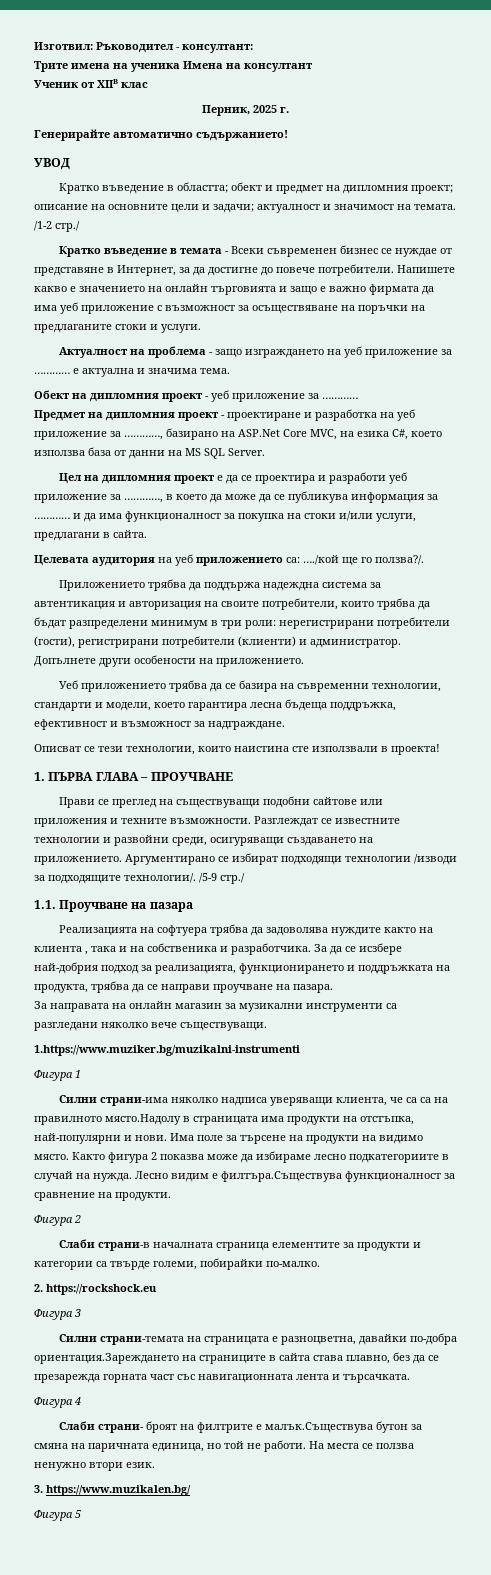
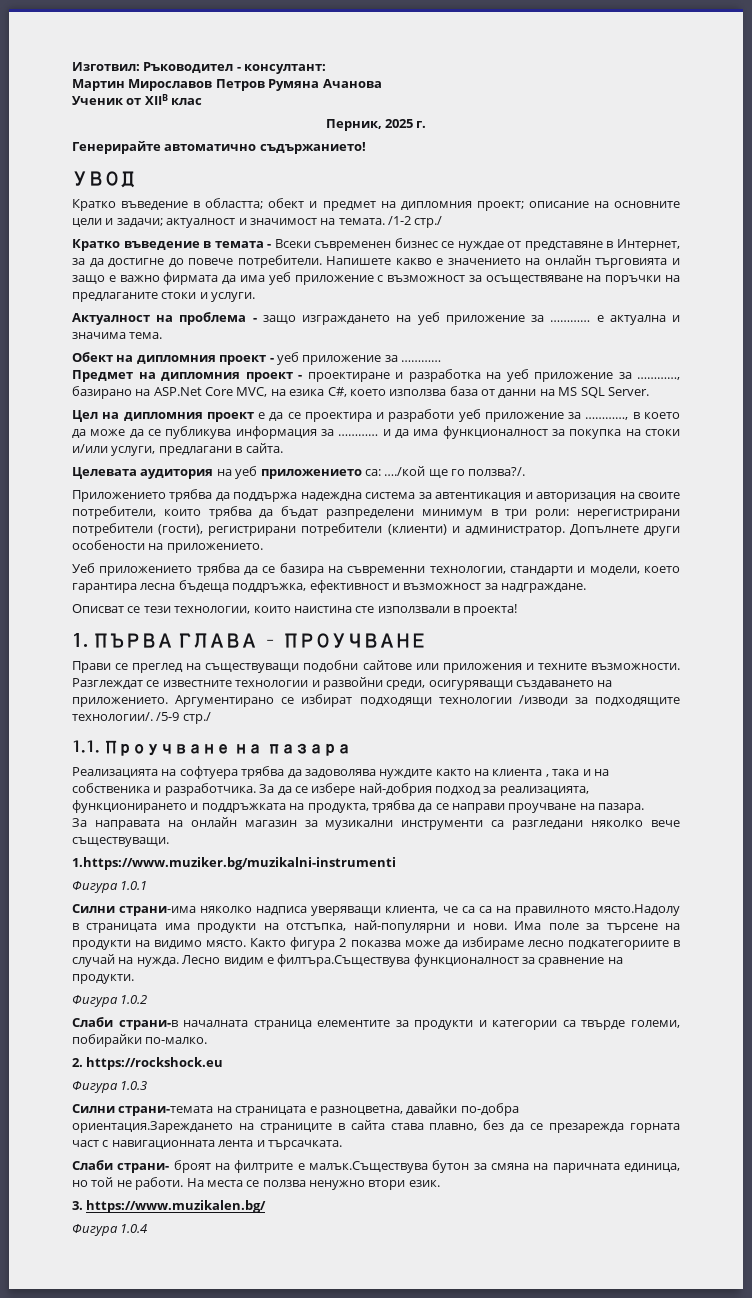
- Трите имена на ученика Имена на консултант
+ Мартин Мирославов Петров Румяна Ачанова
- За да се исзбере най-добрия подход за реализацията, функционирането и поддръжката на продукта, трябва да се направи проучване на пазара.
+ За да се избере най-добрия подход за реализацията, функционирането и поддръжката на продукта, трябва да се направи проучване на пазара.
- Фигура 1
+ Фигура 1.0.1
- Фигура 2
+ Фигура 1.0.2
- Фигура 3
+ Фигура 1.0.3
- Силни страни-темата на страницата е разноцветна, давайки по-добра ориентация.Зареждането на страниците в сайта става плавно, без да се презарежда горната част със навигационната лента и търсачката.
+ Силни страни-темата на страницата е разноцветна, давайки по-добра ориентация.Зареждането на страниците в сайта става плавно, без да се презарежда горната част с навигационната лента и търсачката.
- Фигура 4
- Фигура 5
+ Фигура 1.0.4

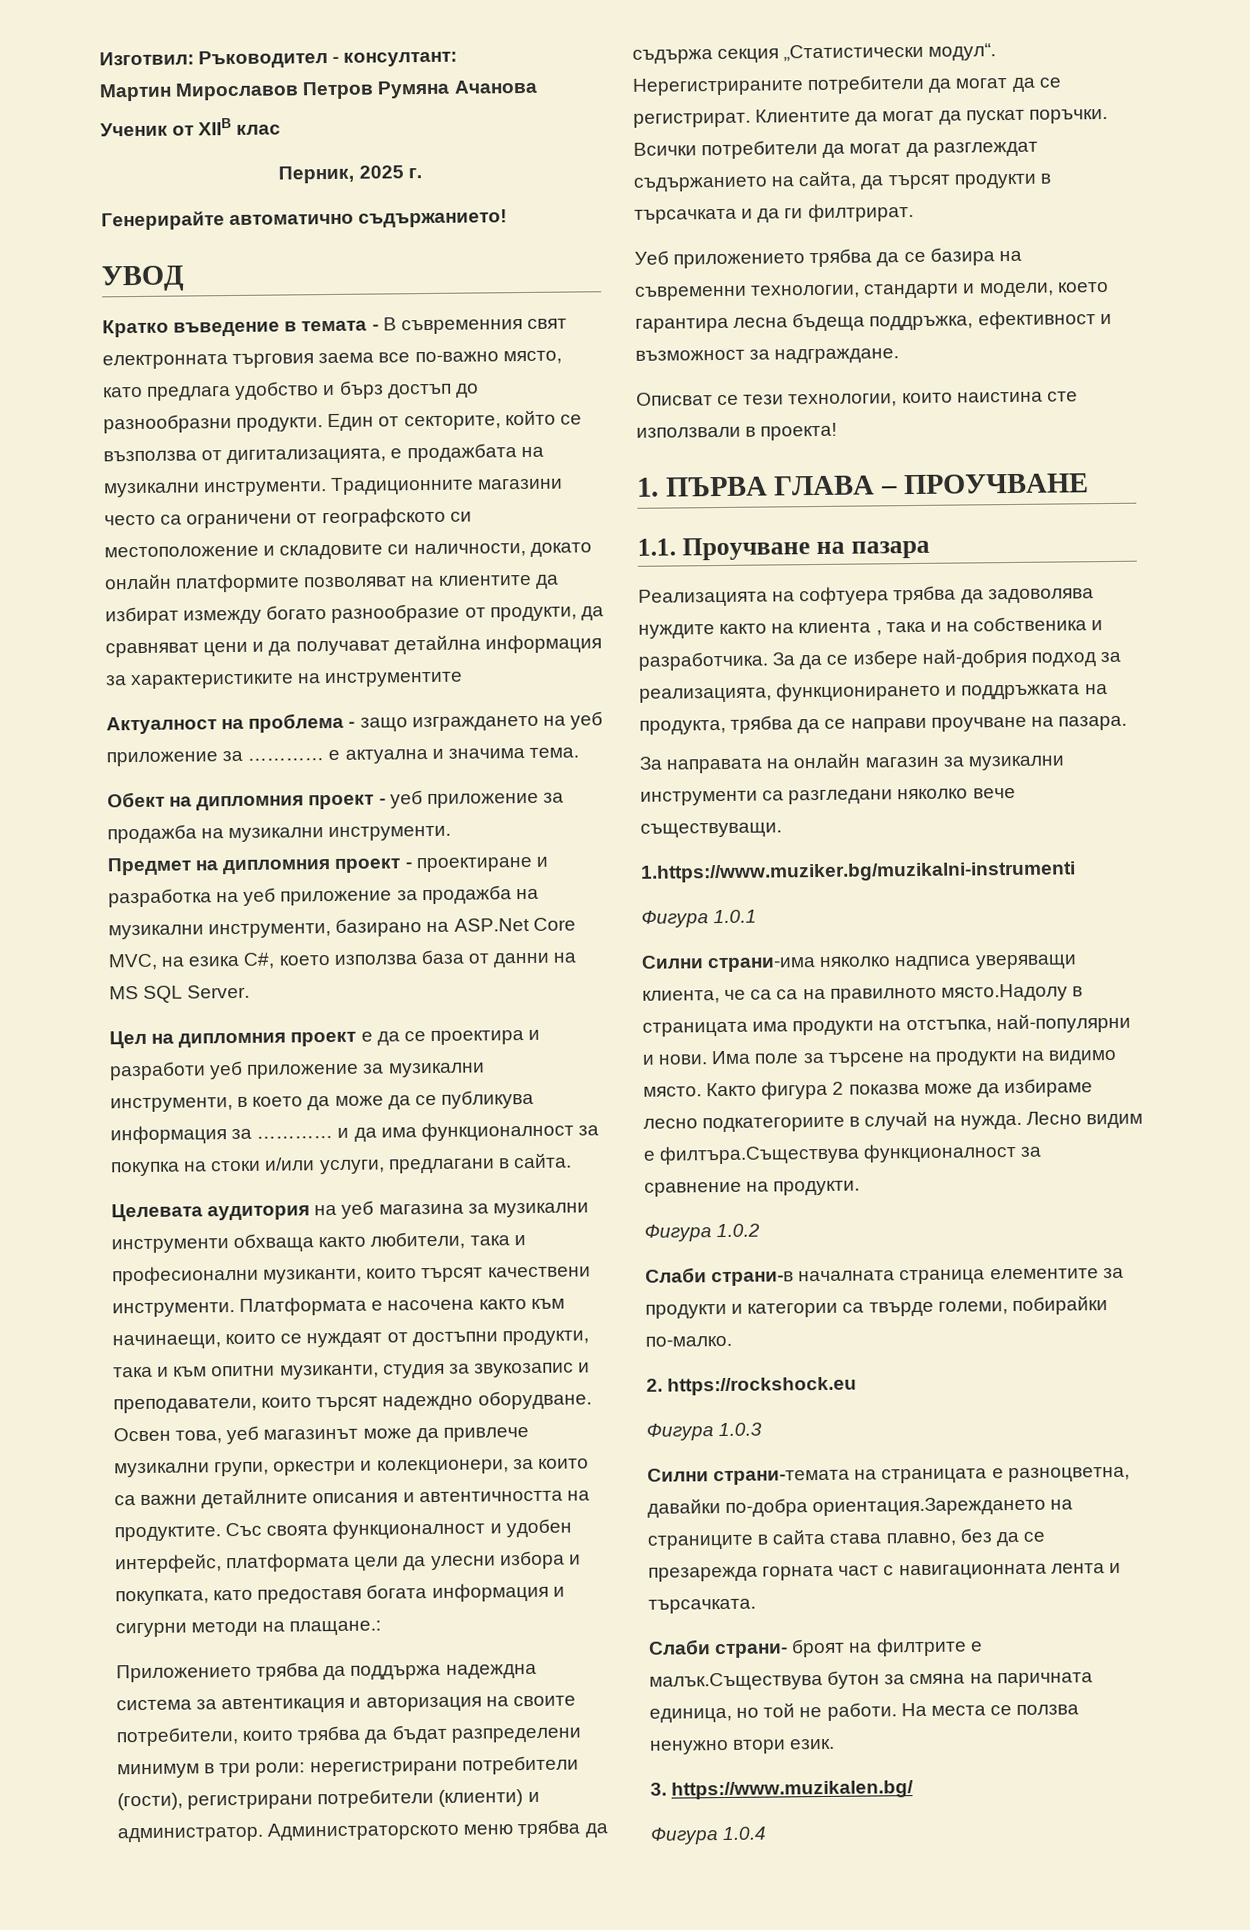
- Кратко въведение в областта; обект и предмет на дипломния проект; описание на основните цели и задачи; актуалност и значимост на темата. /1-2 стр./
- Кратко въведение в темата - Всеки съвременен бизнес се нуждае от представяне в Интернет, за да достигне до повече потребители. Напишете какво е значението на онлайн търговията и защо е важно фирмата да има уеб приложение с възможност за осъществяване на поръчки на предлаганите стоки и услуги.
+ Кратко въведение в темата - В съвременния свят електронната търговия заема все по-важно място, като предлага удобство и бърз достъп до разнообразни продукти. Един от секторите, който се възползва от дигитализацията, е продажбата на музикални инструменти. Традиционните магазини често са ограничени от географското си местоположение и складовите си наличности, докато онлайн платформите позволяват на клиентите да избират измежду богато разнообразие от продукти, да сравняват цени и да получават детайлна информация за характеристиките на инструментите
- Обект на дипломния проект - уеб приложение за …………
+ Обект на дипломния проект - уеб приложение за продажба на музикални инструменти.
- Предмет на дипломния проект - проектиране и разработка на уеб приложение за …………, базирано на ASP.Net Core MVC, на езика C#, което използва база от данни на MS SQL Server.
+ Предмет на дипломния проект - проектиране и разработка на уеб приложение за продажба на музикални инструменти, базирано на ASP.Net Core MVC, на езика C#, което използва база от данни на MS SQL Server.
- Цел на дипломния проект е да се проектира и разработи уеб приложение за …………, в което да може да се публикува информация за ………… и да има функционалност за покупка на стоки и/или услуги, предлагани в сайта.
+ Цел на дипломния проект е да се проектира и разработи уеб приложение за музикални инструменти, в което да може да се публикува информация за ………… и да има функционалност за покупка на стоки и/или услуги, предлагани в сайта.
- Целевата аудитория на уеб приложението са: …./кой ще го ползва?/.
+ Целевата аудитория на уеб магазина за музикални инструменти обхваща както любители, така и професионални музиканти, които търсят качествени инструменти. Платформата е насочена както към начинаещи, които се нуждаят от достъпни продукти, така и към опитни музиканти, студия за звукозапис и преподаватели, които търсят надеждно оборудване. Освен това, уеб магазинът може да привлече музикални групи, оркестри и колекционери, за които са важни детайлните описания и автентичността на продуктите. Със своята функционалност и удобен интерфейс, платформата цели да улесни избора и покупката, като предоставя богата информация и сигурни методи на плащане.:
- Допълнете други особености на приложението.
+ Администраторското меню трябва да съдържа секция „Статистически модул“. Нерегистрираните потребители да могат да се регистрират. Клиентите да могат да пускат поръчки. Всички потребители да могат да разглеждат съдържанието на сайта, да търсят продукти в търсачката и да ги филтрират.
- Прави се преглед на съществуващи подобни сайтове или приложения и техните възможности. Разглеждат се известните технологии и развойни среди, осигуряващи създаването на приложението. Аргументирано се избират подходящи технологии /изводи за подходящите технологии/. /5-9 стр./

